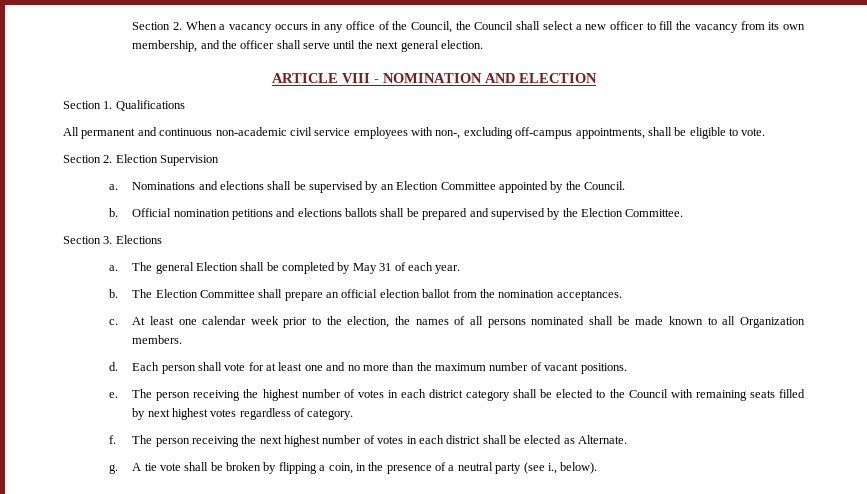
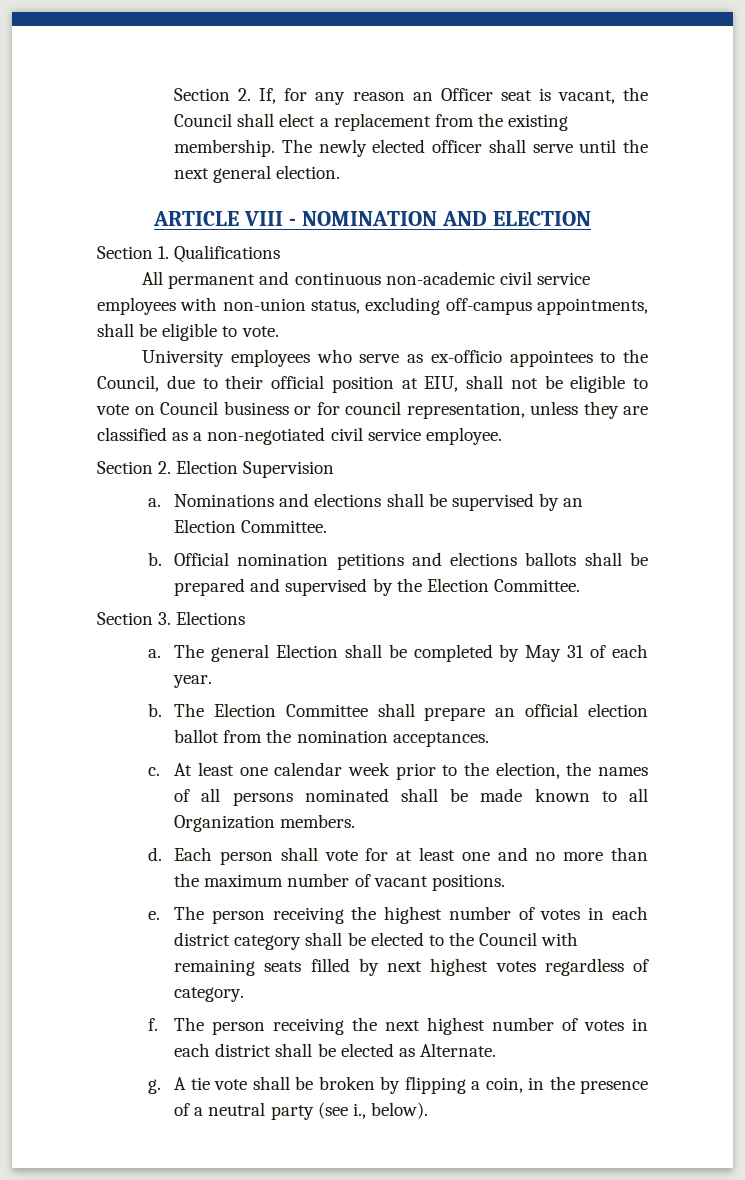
- Section 2. When a vacancy occurs in any office of the Council, the Council shall select a new officer to fill the vacancy from its own membership, and the officer shall serve until the next general election.
+ Section 2. If, for any reason an Officer seat is vacant, the Council shall elect a replacement from the existing membership. The newly elected officer shall serve until the next general election.
- All permanent and continuous non-academic civil service employees with non-, excluding off-campus appointments, shall be eligible to vote.
+ All permanent and continuous non-academic civil service employees with non-union status, excluding off-campus appointments, shall be eligible to vote.
+ University employees who serve as ex-officio appointees to the Council, due to their official position at EIU, shall not be eligible to vote on Council business or for council representation, unless they are classified as a non-negotiated civil service employee.
- Nominations and elections shall be supervised by an Election Committee appointed by the Council.
+ Nominations and elections shall be supervised by an Election Committee.

